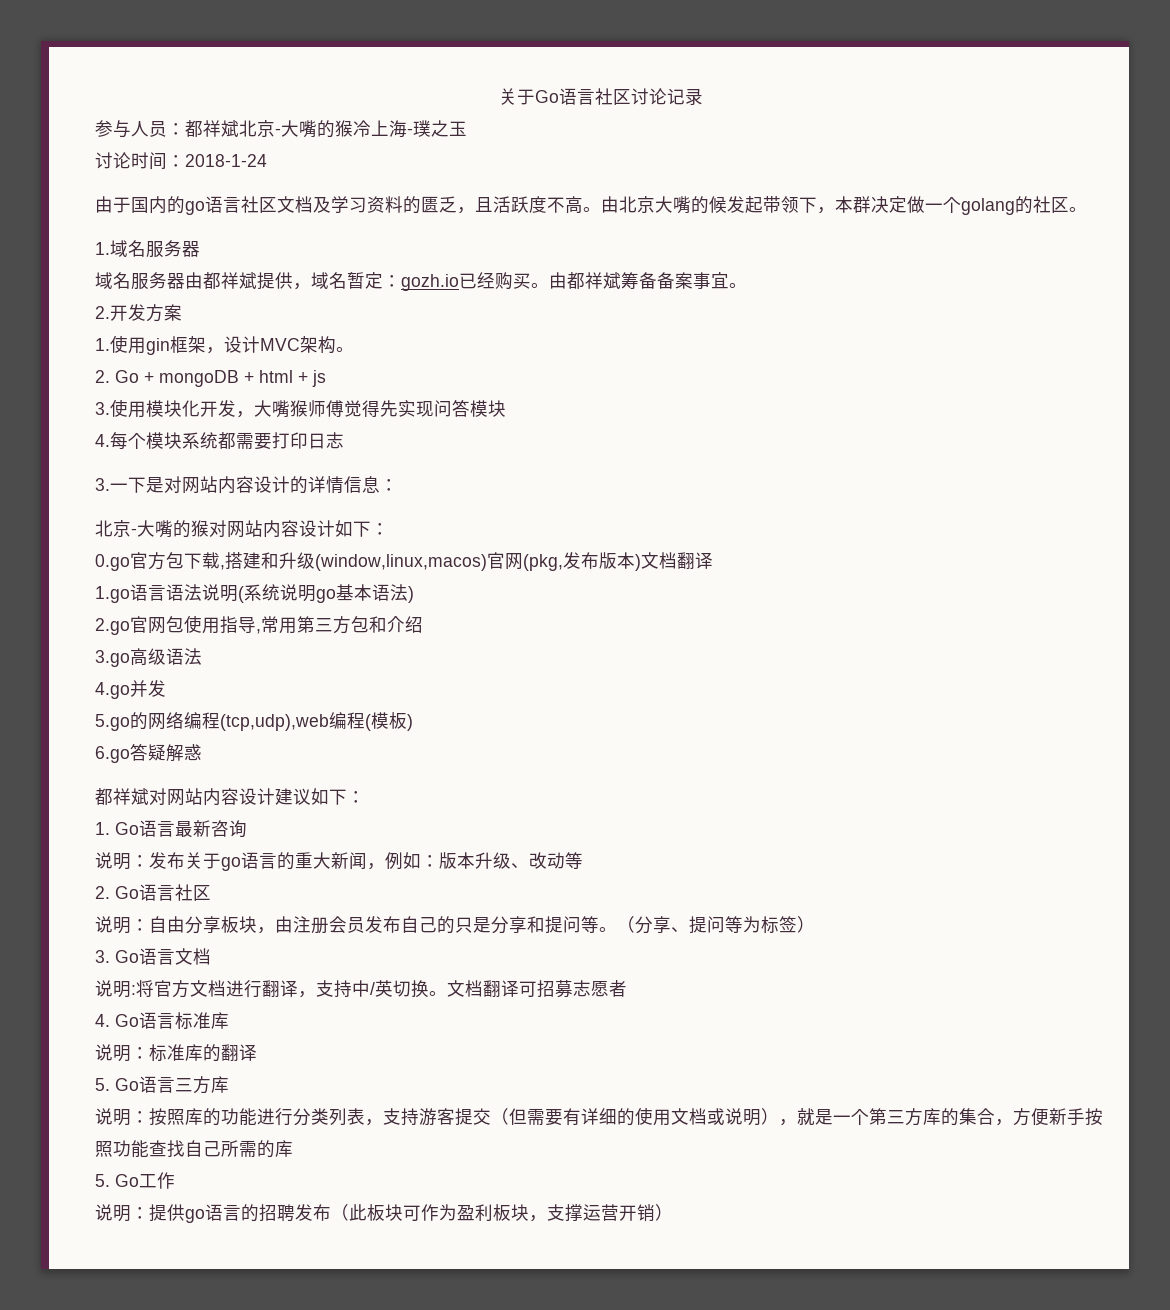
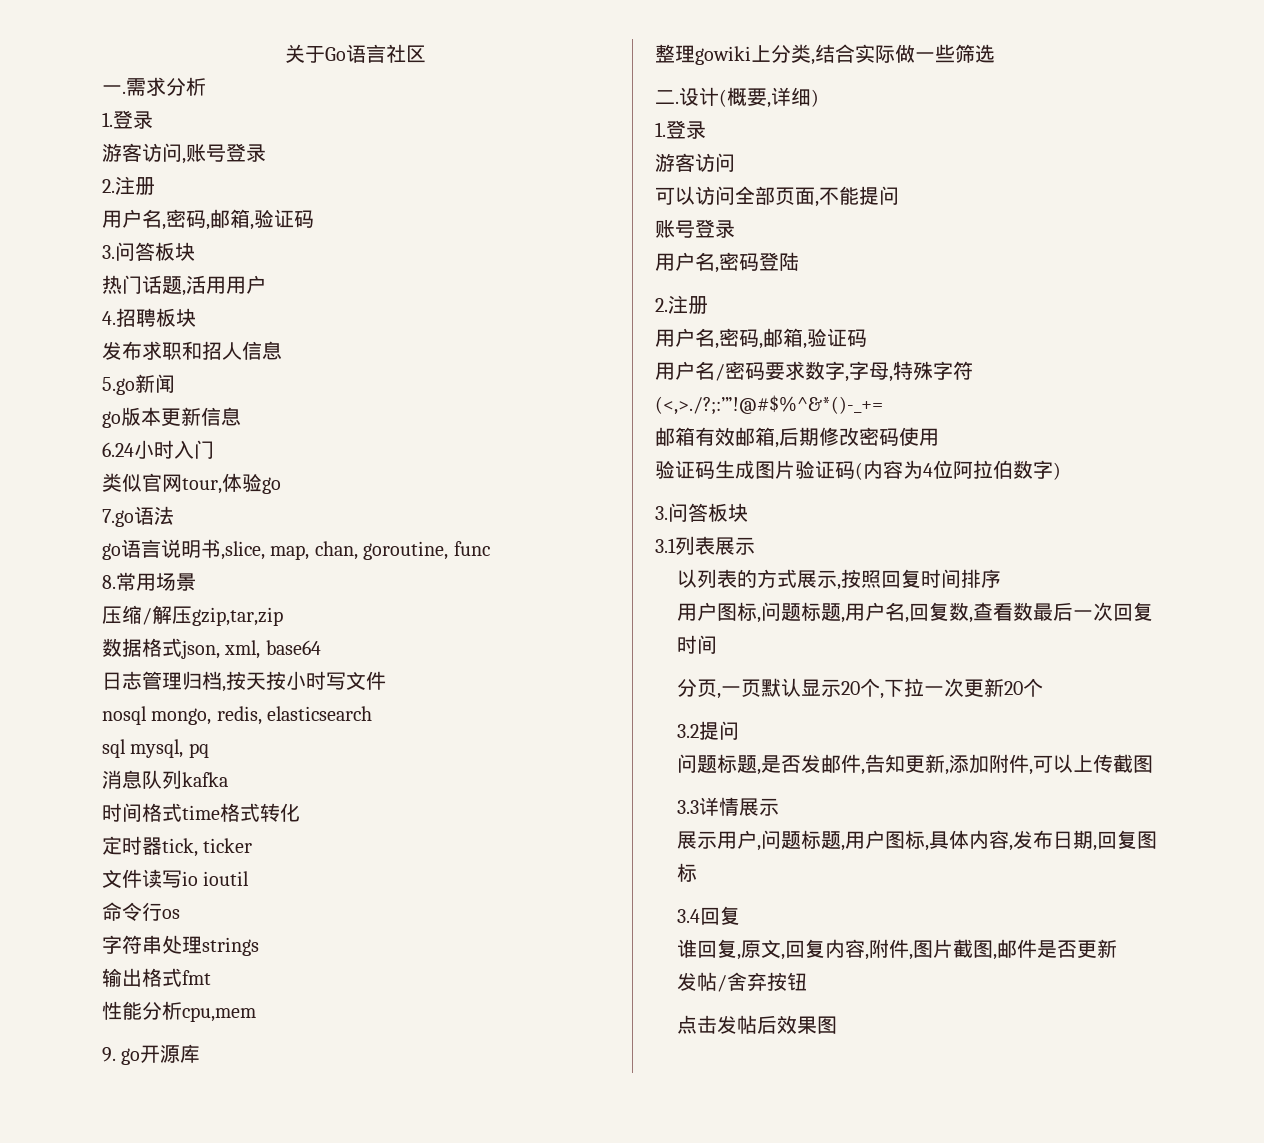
- 关于Go语言社区讨论记录
- 参与人员：都祥斌北京-大嘴的猴冷上海-璞之玉
- 讨论时间：2018-1-24
- 由于国内的go语言社区文档及学习资料的匮乏，且活跃度不高。由北京大嘴的候发起带领下，本群决定做一个golang的社区。
- 1.域名服务器
- 域名服务器由都祥斌提供，域名暂定：gozh.io已经购买。由都祥斌筹备备案事宜。
- 2.开发方案
- 1.使用gin框架，设计MVC架构。
- 2. Go + mongoDB + html + js
- 3.使用模块化开发，大嘴猴师傅觉得先实现问答模块
- 4.每个模块系统都需要打印日志
- 3.一下是对网站内容设计的详情信息：
- 北京-大嘴的猴对网站内容设计如下：
- 0.go官方包下载,搭建和升级(window,linux,macos)官网(pkg,发布版本)文档翻译
- 1.go语言语法说明(系统说明go基本语法)
- 2.go官网包使用指导,常用第三方包和介绍
- 3.go高级语法
- 4.go并发
- 5.go的网络编程(tcp,udp),web编程(模板)
- 6.go答疑解惑
- 都祥斌对网站内容设计建议如下：
- 1. Go语言最新咨询
- 说明：发布关于go语言的重大新闻，例如：版本升级、改动等
- 2. Go语言社区
- 说明：自由分享板块，由注册会员发布自己的只是分享和提问等。（分享、提问等为标签）
- 3. Go语言文档
- 说明:将官方文档进行翻译，支持中/英切换。文档翻译可招募志愿者
- 4. Go语言标准库
- 说明：标准库的翻译
- 5. Go语言三方库
- 说明：按照库的功能进行分类列表，支持游客提交（但需要有详细的使用文档或说明），就是一个第三方库的集合，方便新手按照功能查找自己所需的库
- 5. Go工作
- 说明：提供go语言的招聘发布（此板块可作为盈利板块，支撑运营开销）
+ 关于Go语言社区
+ 一.需求分析
+ 1.登录
+ 游客访问,账号登录
+ 2.注册
+ 用户名,密码,邮箱,验证码
+ 3.问答板块
+ 热门话题,活用用户
+ 4.招聘板块
+ 发布求职和招人信息
+ 5.go新闻
+ go版本更新信息
+ 6.24小时入门
+ 类似官网tour,体验go
+ 7.go语法
+ go语言说明书,slice, map, chan, goroutine, func
+ 8.常用场景
+ 压缩/解压gzip,tar,zip
+ 数据格式json, xml, base64
+ 日志管理归档,按天按小时写文件
+ nosql mongo, redis, elasticsearch
+ sql mysql, pq
+ 消息队列kafka
+ 时间格式time格式转化
+ 定时器tick, ticker
+ 文件读写io ioutil
+ 命令行os
+ 字符串处理strings
+ 输出格式fmt
+ 性能分析cpu,mem
+ 9. go开源库
+ 整理gowiki上分类,结合实际做一些筛选
+ 二.设计(概要,详细)
+ 1.登录
+ 游客访问
+ 可以访问全部页面,不能提问
+ 账号登录
+ 用户名,密码登陆
+ 2.注册
+ 用户名,密码,邮箱,验证码
+ 用户名/密码要求数字,字母,特殊字符(<,>./?;:’”!@#$%^&*()-_+=
+ 邮箱有效邮箱,后期修改密码使用
+ 验证码生成图片验证码(内容为4位阿拉伯数字)
+ 3.问答板块
+ 3.1列表展示
+ 以列表的方式展示,按照回复时间排序
+ 用户图标,问题标题,用户名,回复数,查看数最后一次回复时间
+ 分页,一页默认显示20个,下拉一次更新20个
+ 3.2提问
+ 问题标题,是否发邮件,告知更新,添加附件,可以上传截图
+ 3.3详情展示
+ 展示用户,问题标题,用户图标,具体内容,发布日期,回复图标
+ 3.4回复
+ 谁回复,原文,回复内容,附件,图片截图,邮件是否更新
+ 发帖/舍弃按钮
+ 点击发帖后效果图

